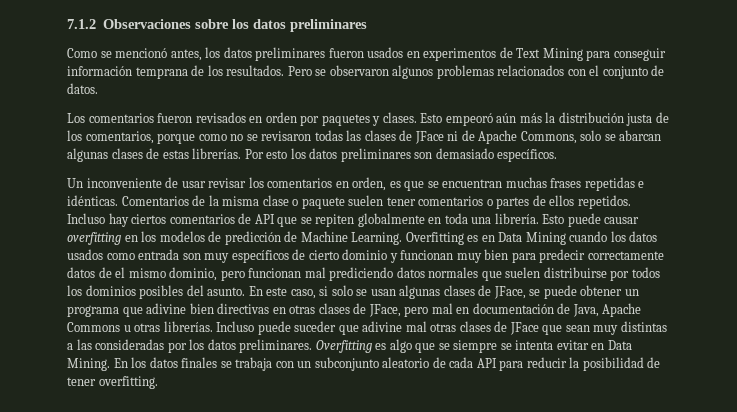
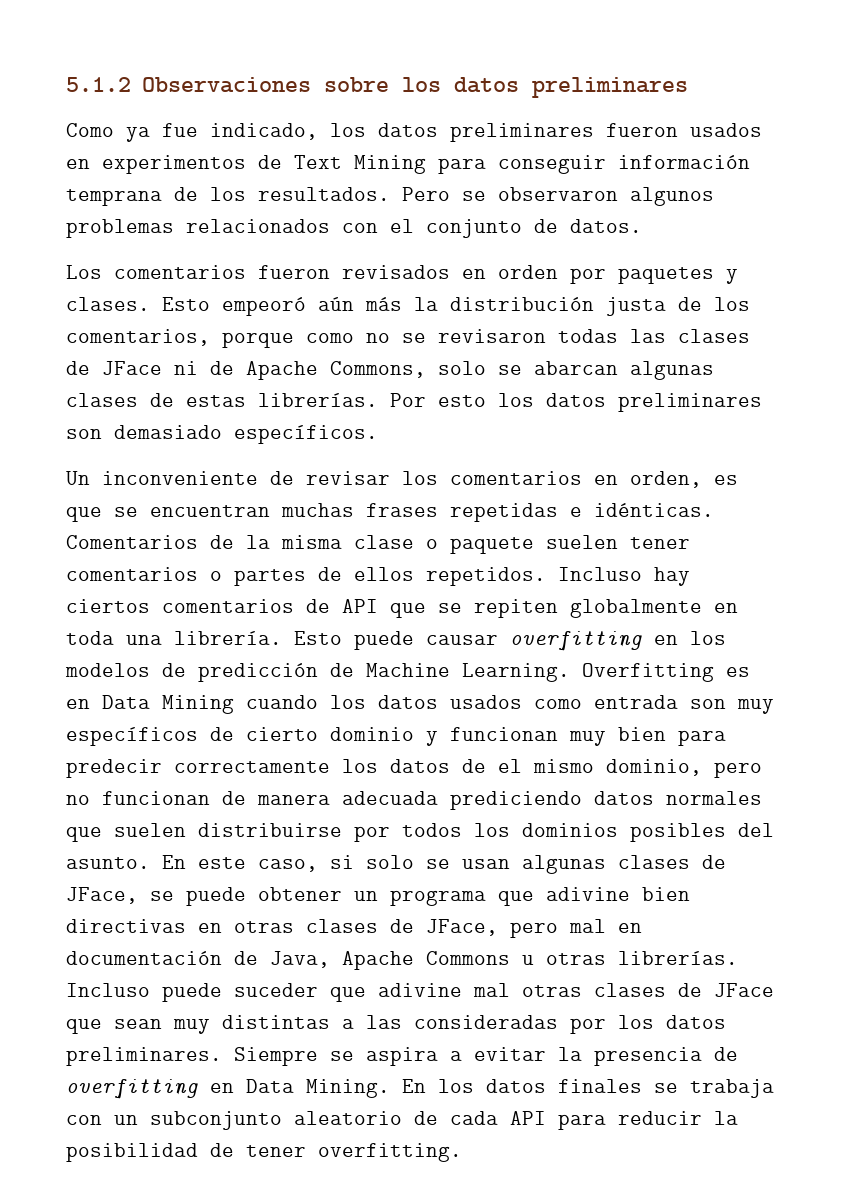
- 7.1.2 Observaciones sobre los datos preliminares
+ 5.1.2 Observaciones sobre los datos preliminares
- Como se mencionó antes, los datos preliminares fueron usados en experimentos de Text Mining para conseguir información temprana de los resultados.
+ Como ya fue indicado, los datos preliminares fueron usados en experimentos de Text Mining para conseguir información temprana de los resultados.
- Un inconveniente de usar revisar los comentarios en orden, es que se encuentran muchas frases repetidas e idénticas.
+ Un inconveniente de revisar los comentarios en orden, es que se encuentran muchas frases repetidas e idénticas.
- Overfitting es en Data Mining cuando los datos usados como entrada son muy específicos de cierto dominio y funcionan muy bien para predecir correctamente datos de el mismo dominio, pero funcionan mal prediciendo datos normales que suelen distribuirse por todos los dominios posibles del asunto.
+ Overfitting es en Data Mining cuando los datos usados como entrada son muy específicos de cierto dominio y funcionan muy bien para predecir correctamente los datos de el mismo dominio, pero no funcionan de manera adecuada prediciendo datos normales que suelen distribuirse por todos los dominios posibles del asunto.
- Overfitting es algo que se siempre se intenta evitar en Data Mining.
+ Siempre se aspira a evitar la presencia de overfitting en Data Mining.

